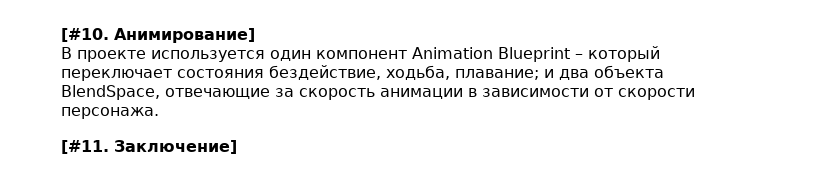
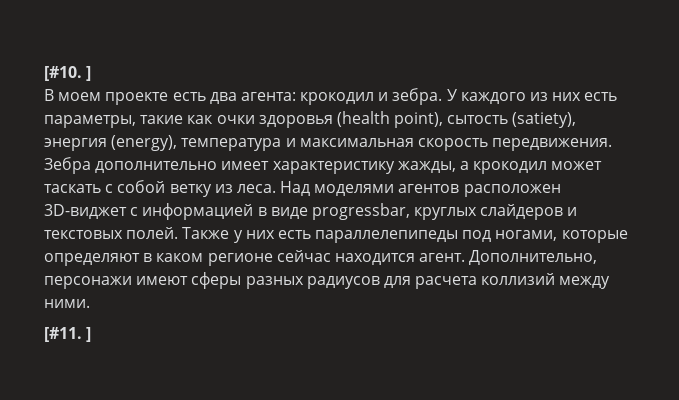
- [#10. Анимирование]
+ [#10. ]
- В проекте используется один компонент Animation Blueprint – который переключает состояния бездействие, ходьба, плавание; и два объекта BlendSpace, отвечающие за скорость анимации в зависимости от скорости персонажа.
+ В моем проекте есть два агента: крокодил и зебра. У каждого из них есть параметры, такие как очки здоровья (health point), сытость (satiety), энергия (energy), температура и максимальная скорость передвижения. Зебра дополнительно имеет характеристику жажды, а крокодил может таскать с собой ветку из леса. Над моделями агентов расположен 3D-виджет с информацией в виде progressbar, круглых слайдеров и текстовых полей. Также у них есть параллелепипеды под ногами, которые определяют в каком регионе сейчас находится агент. Дополнительно, персонажи имеют сферы разных радиусов для расчета коллизий между ними.
- [#11. Заключение]
+ [#11. ]

